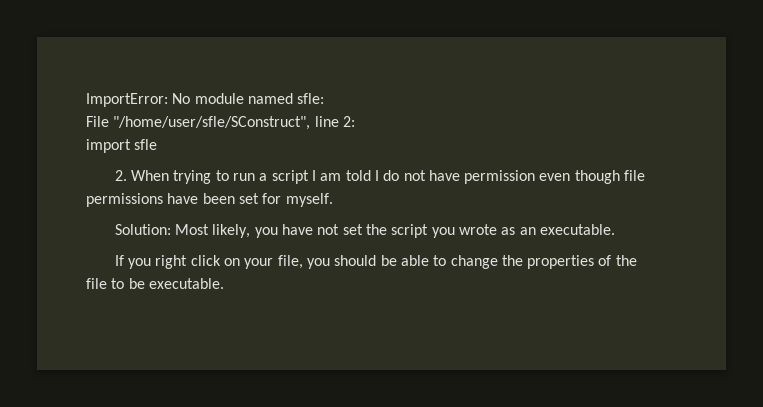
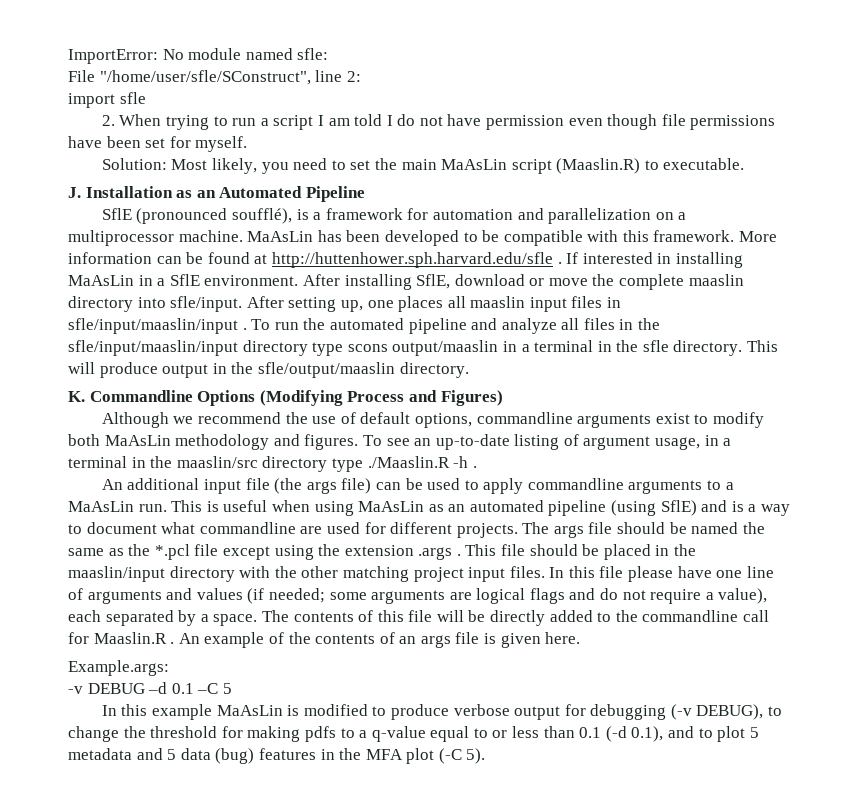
- Solution: Most likely, you have not set the script you wrote as an executable.
- If you right click on your file, you should be able to change the properties of the file to be executable.
+ Solution: Most likely, you need to set the main MaAsLin script (Maaslin.R) to executable.
+ J. Installation as an Automated Pipeline
+ SflE (pronounced soufflé), is a framework for automation and parallelization on a multiprocessor machine. MaAsLin has been developed to be compatible with this framework. More information can be found at http://huttenhower.sph.harvard.edu/sfle . If interested in installing MaAsLin in a SflE environment. After installing SflE, download or move the complete maaslin directory into sfle/input. After setting up, one places all maaslin input files in sfle/input/maaslin/input . To run the automated pipeline and analyze all files in the sfle/input/maaslin/input directory type scons output/maaslin in a terminal in the sfle directory. This will produce output in the sfle/output/maaslin directory.
+ K. Commandline Options (Modifying Process and Figures)
+ Although we recommend the use of default options, commandline arguments exist to modify both MaAsLin methodology and figures. To see an up-to-date listing of argument usage, in a terminal in the maaslin/src directory type ./Maaslin.R -h .
+ An additional input file (the args file) can be used to apply commandline arguments to a MaAsLin run. This is useful when using MaAsLin as an automated pipeline (using SflE) and is a way to document what commandline are used for different projects. The args file should be named the same as the *.pcl file except using the extension .args . This file should be placed in the maaslin/input directory with the other matching project input files. In this file please have one line of arguments and values (if needed; some arguments are logical flags and do not require a value), each separated by a space. The contents of this file will be directly added to the commandline call for Maaslin.R . An example of the contents of an args file is given here.
+ Example.args:
+ -v DEBUG –d 0.1 –C 5
+ In this example MaAsLin is modified to produce verbose output for debugging (-v DEBUG), to change the threshold for making pdfs to a q-value equal to or less than 0.1 (-d 0.1), and to plot 5 metadata and 5 data (bug) features in the MFA plot (-C 5).

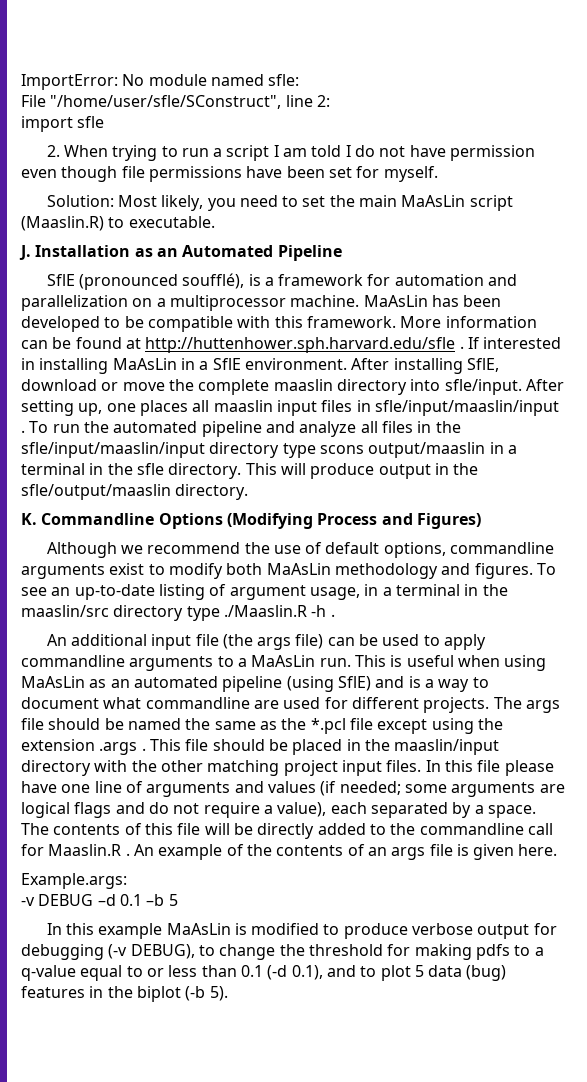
- -v DEBUG –d 0.1 –C 5
+ -v DEBUG –d 0.1 –b 5
- In this example MaAsLin is modified to produce verbose output for debugging (-v DEBUG), to change the threshold for making pdfs to a q-value equal to or less than 0.1 (-d 0.1), and to plot 5 metadata and 5 data (bug) features in the MFA plot (-C 5).
+ In this example MaAsLin is modified to produce verbose output for debugging (-v DEBUG), to change the threshold for making pdfs to a q-value equal to or less than 0.1 (-d 0.1), and to plot 5 data (bug) features in the biplot (-b 5).

